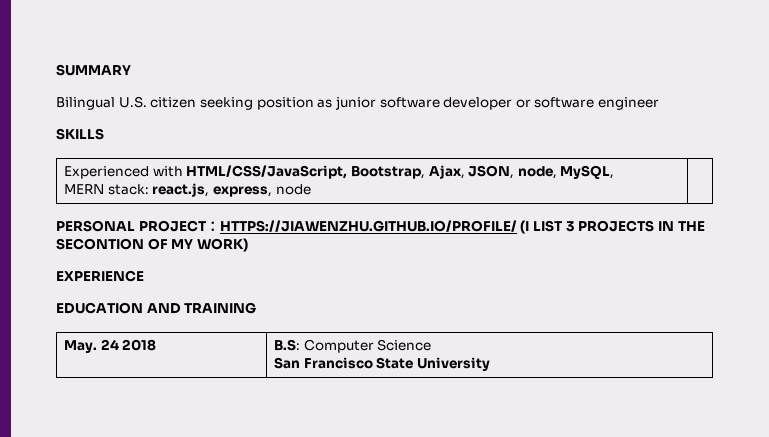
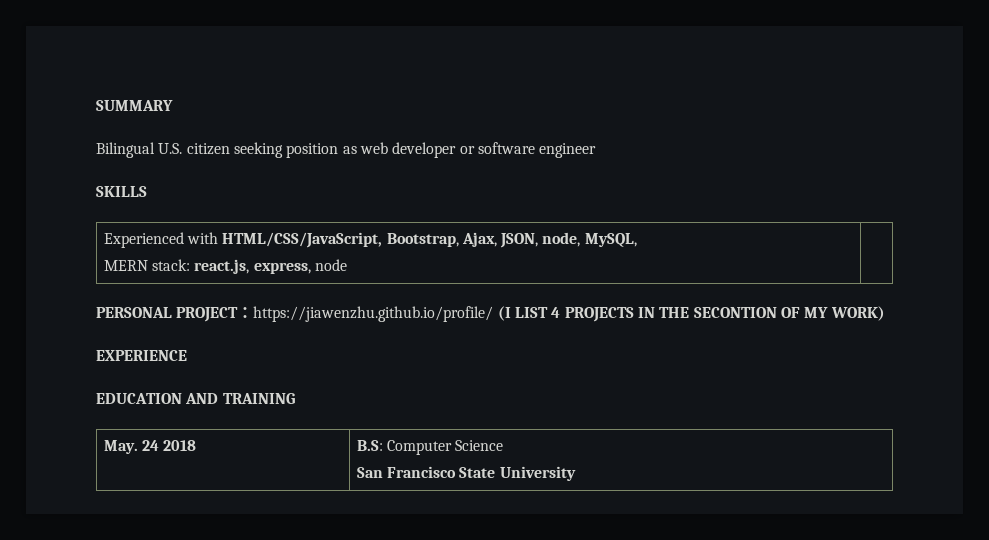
- Bilingual U.S. citizen seeking position as junior software developer or software engineer
+ Bilingual U.S. citizen seeking position as web developer or software engineer
- PERSONAL PROJECT：HTTPS://JIAWENZHU.GITHUB.IO/PROFILE/ (I LIST 3 PROJECTS IN THE SECONTION OF MY WORK)
+ PERSONAL PROJECT：https://jiawenzhu.github.io/profile/ (I LIST 4 PROJECTS IN THE SECONTION OF MY WORK)

